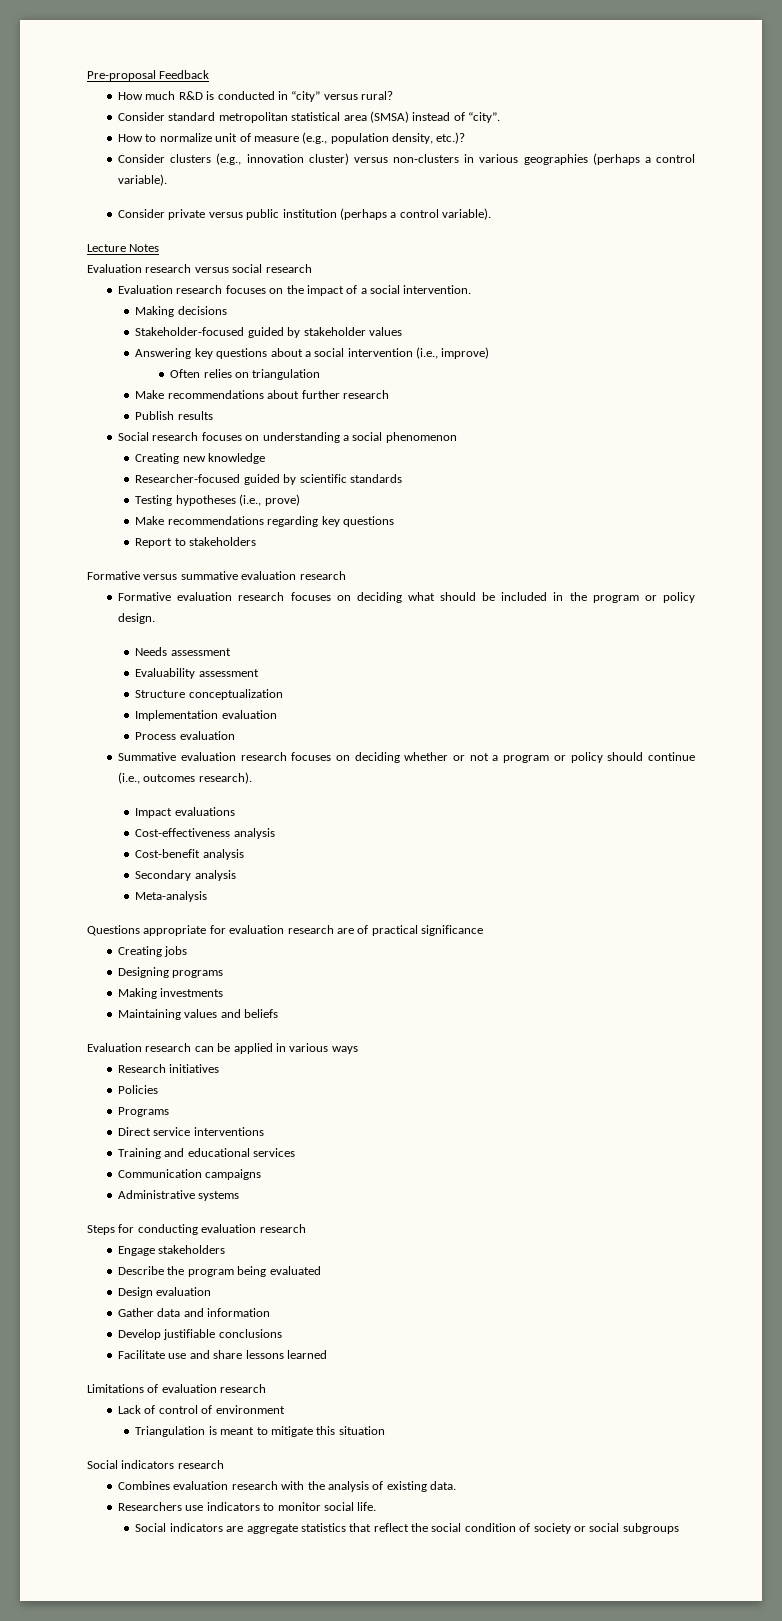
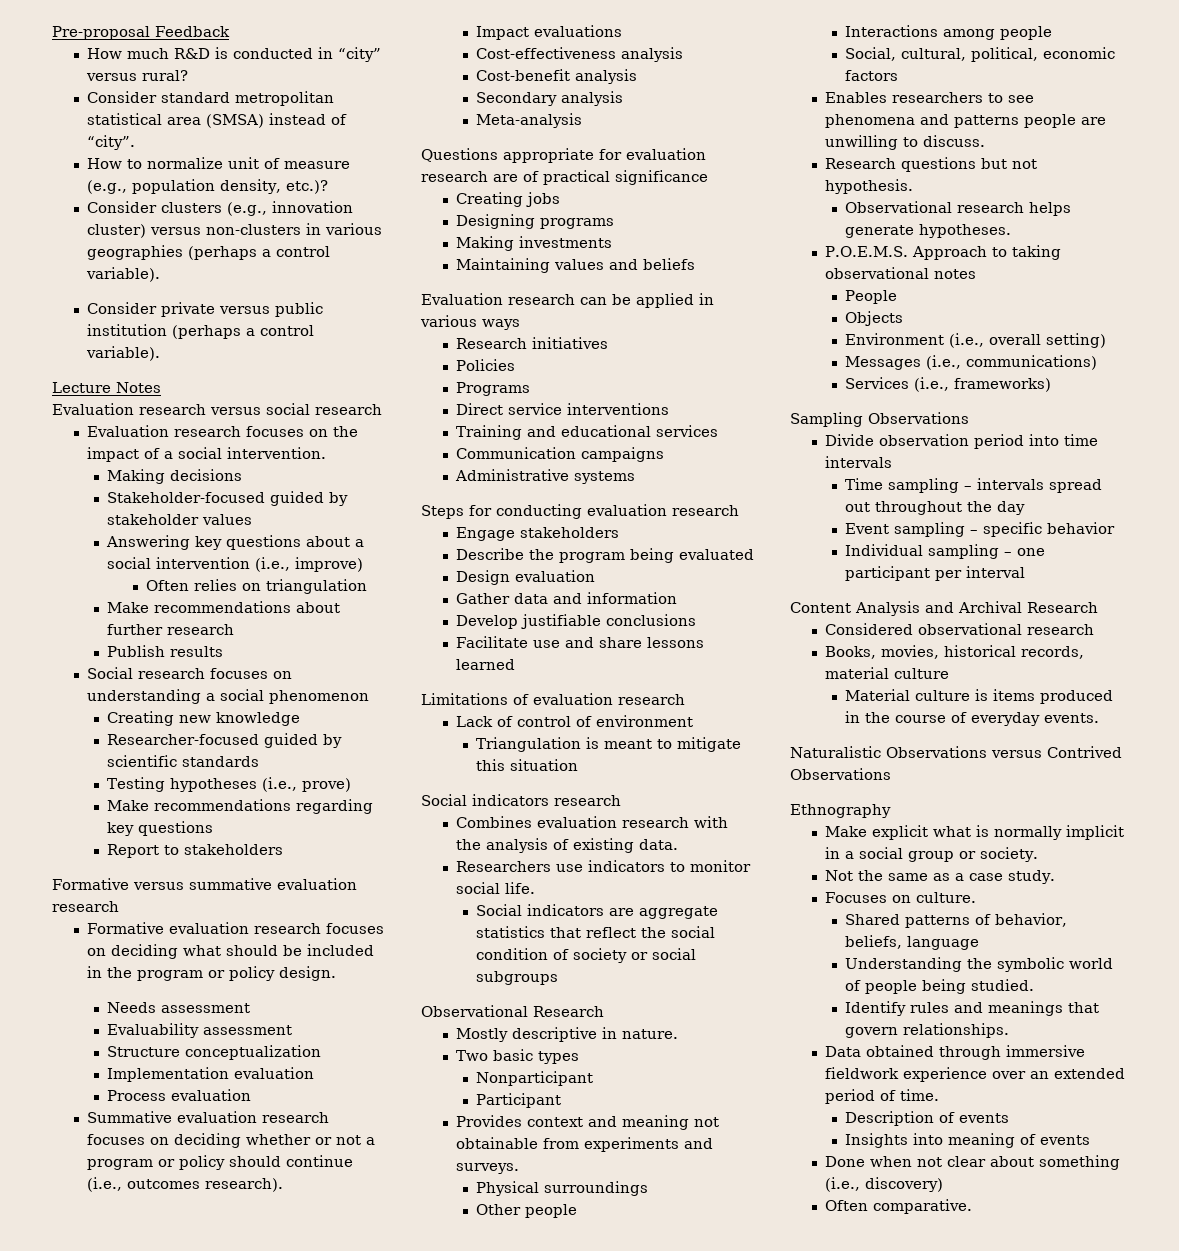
+ Observational Research
+ Mostly descriptive in nature.
+ Two basic types
+ Nonparticipant
+ Participant
+ Provides context and meaning not obtainable from experiments and surveys.
+ Physical surroundings
+ Other people
+ Interactions among people
+ Social, cultural, political, economic factors
+ Enables researchers to see phenomena and patterns people are unwilling to discuss.
+ Research questions but not hypothesis.
+ Observational research helps generate hypotheses.
+ P.O.E.M.S. Approach to taking observational notes
+ People
+ Objects
+ Environment (i.e., overall setting)
+ Messages (i.e., communications)
+ Services (i.e., frameworks)
+ Sampling Observations
+ Divide observation period into time intervals
+ Time sampling – intervals spread out throughout the day
+ Event sampling – specific behavior
+ Individual sampling – one participant per interval
+ Content Analysis and Archival Research
+ Considered observational research
+ Books, movies, historical records, material culture
+ Material culture is items produced in the course of everyday events.
+ Naturalistic Observations versus Contrived Observations
+ Ethnography
+ Make explicit what is normally implicit in a social group or society.
+ Not the same as a case study.
+ Focuses on culture.
+ Shared patterns of behavior, beliefs, language
+ Understanding the symbolic world of people being studied.
+ Identify rules and meanings that govern relationships.
+ Data obtained through immersive fieldwork experience over an extended period of time.
+ Description of events
+ Insights into meaning of events
+ Done when not clear about something (i.e., discovery)
+ Often comparative.

